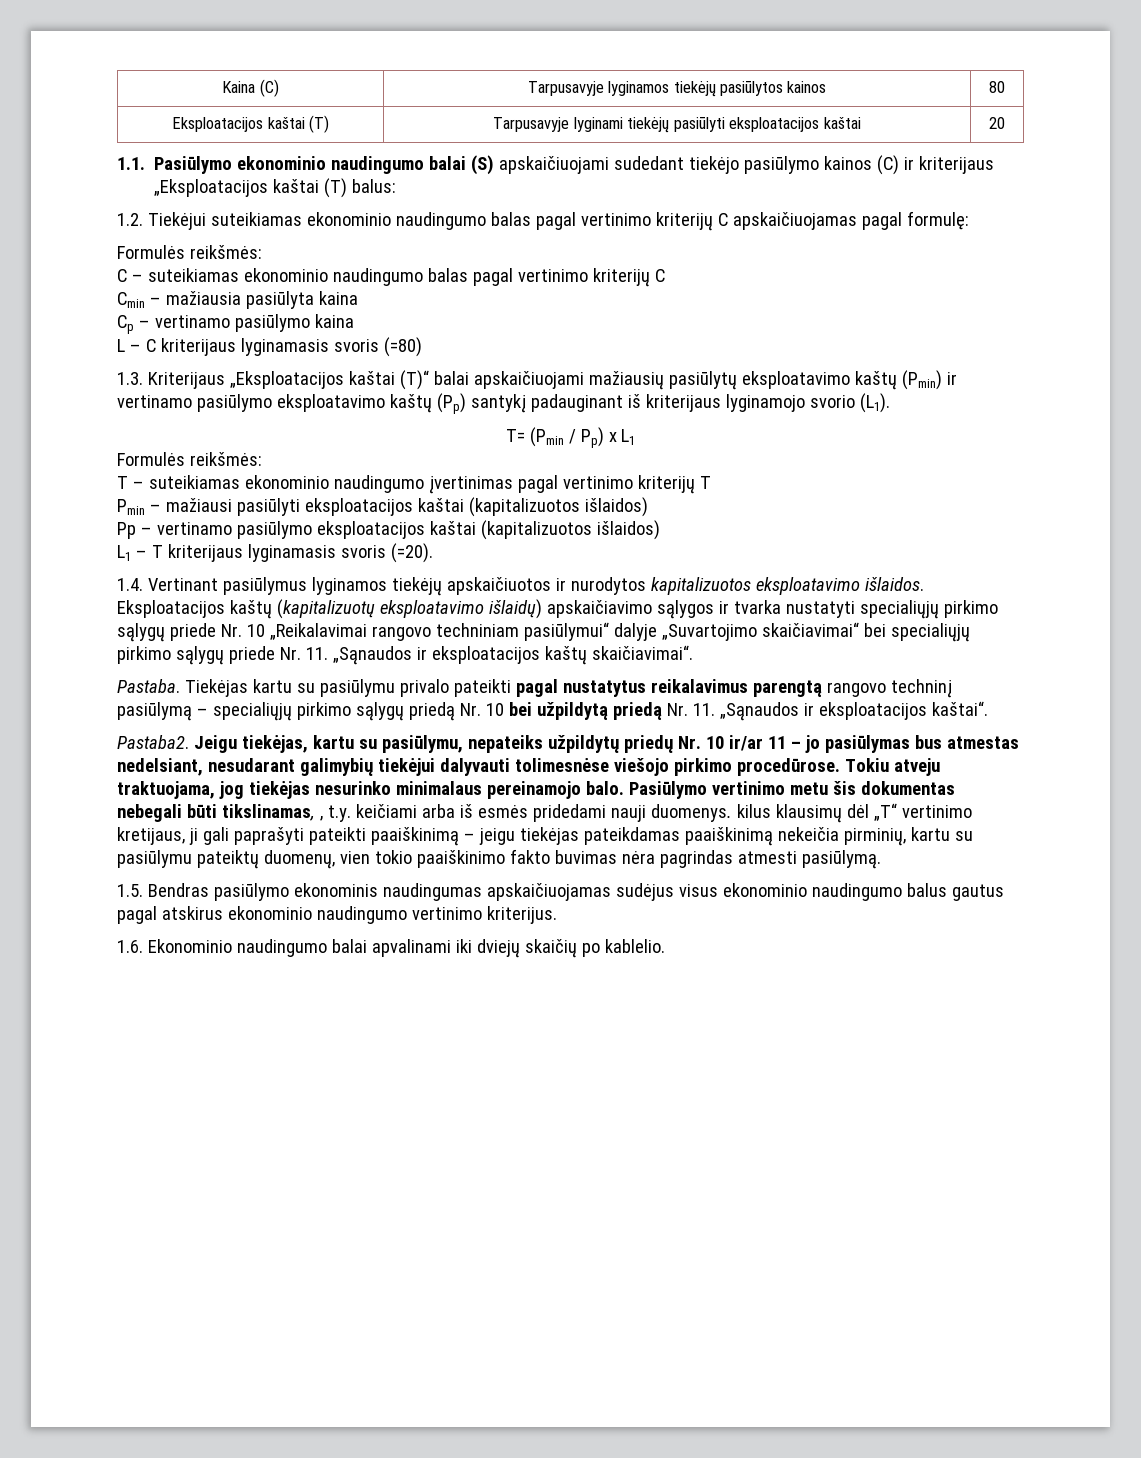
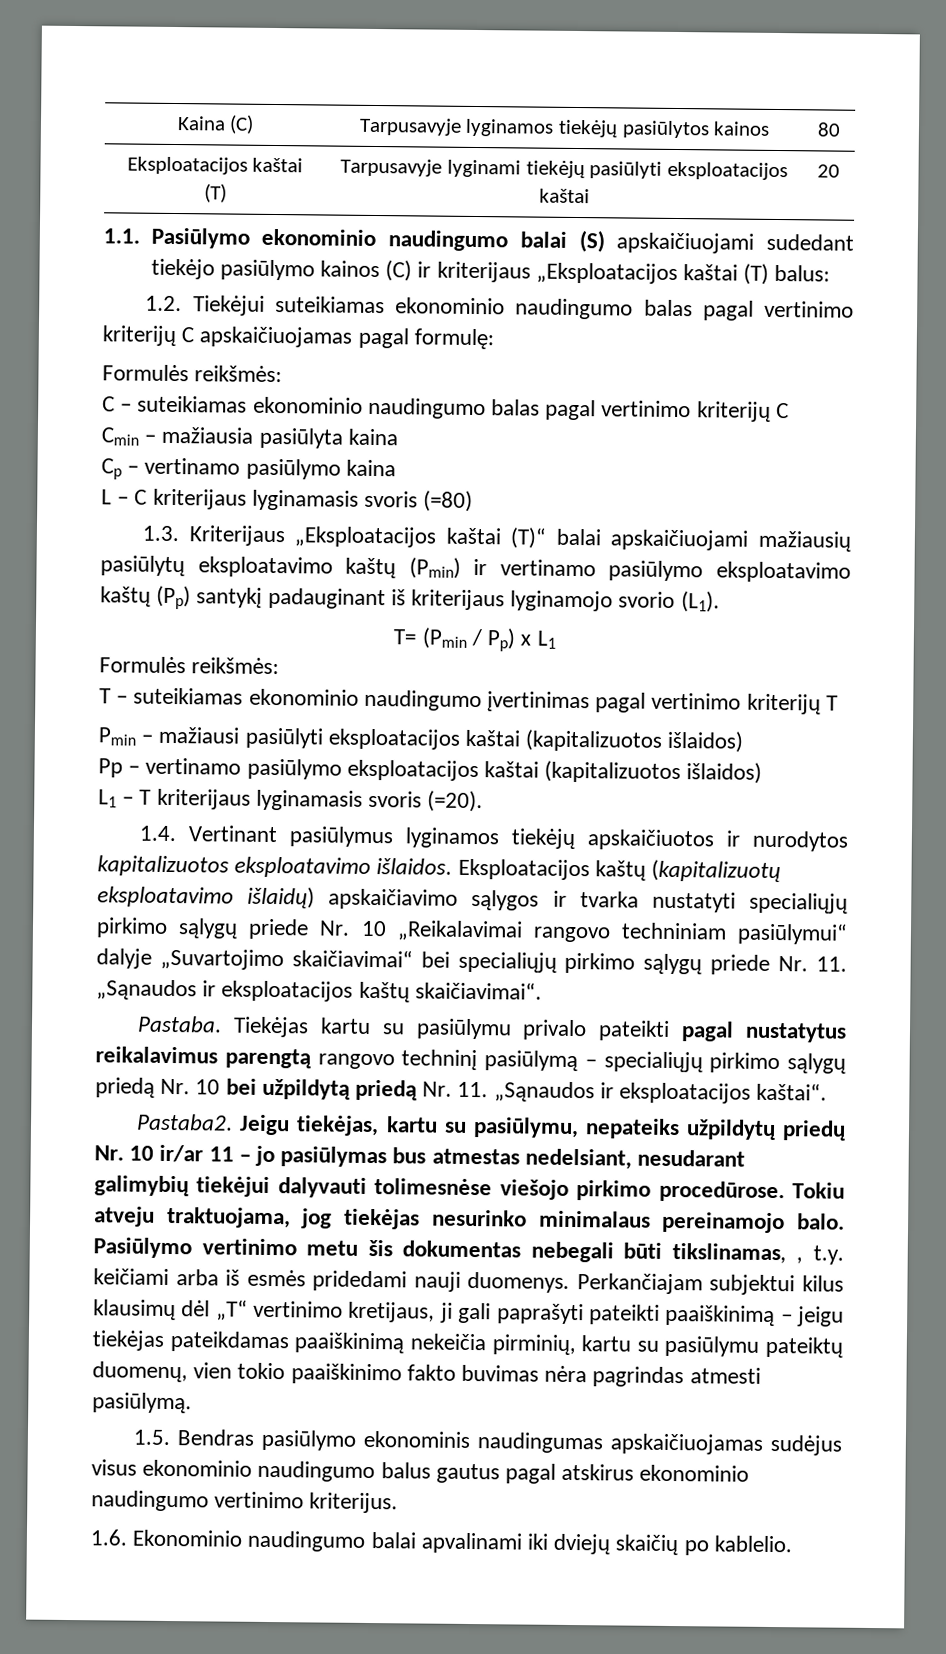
- Pasiūlymo vertinimo metu šis dokumentas nebegali būti tikslinamas, , t.y. keičiami arba iš esmės pridedami nauji duomenys. kilus klausimų dėl „T“ vertinimo kretijaus, ji gali paprašyti pateikti paaiškinimą – jeigu tiekėjas pateikdamas paaiškinimą nekeičia pirminių, kartu su pasiūlymu pateiktų duomenų, vien tokio paaiškinimo fakto buvimas nėra pagrindas atmesti pasiūlymą.
+ Pasiūlymo vertinimo metu šis dokumentas nebegali būti tikslinamas, , t.y. keičiami arba iš esmės pridedami nauji duomenys. Perkančiajam subjektui kilus klausimų dėl „T“ vertinimo kretijaus, ji gali paprašyti pateikti paaiškinimą – jeigu tiekėjas pateikdamas paaiškinimą nekeičia pirminių, kartu su pasiūlymu pateiktų duomenų, vien tokio paaiškinimo fakto buvimas nėra pagrindas atmesti pasiūlymą.

